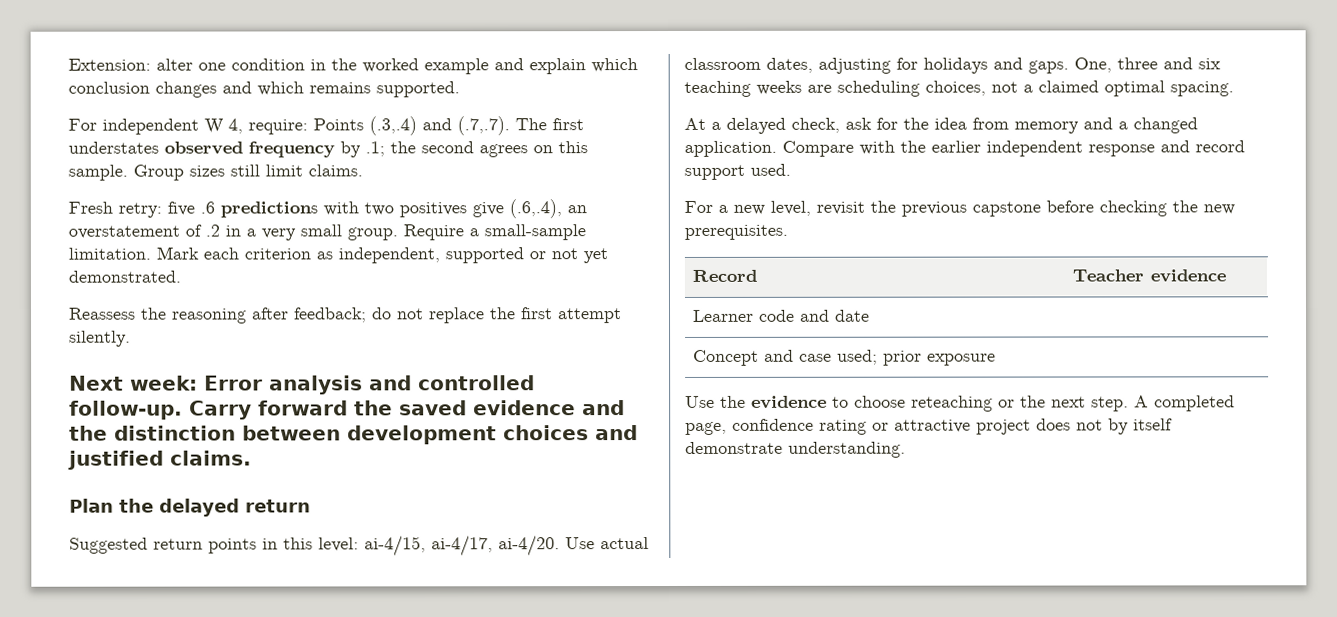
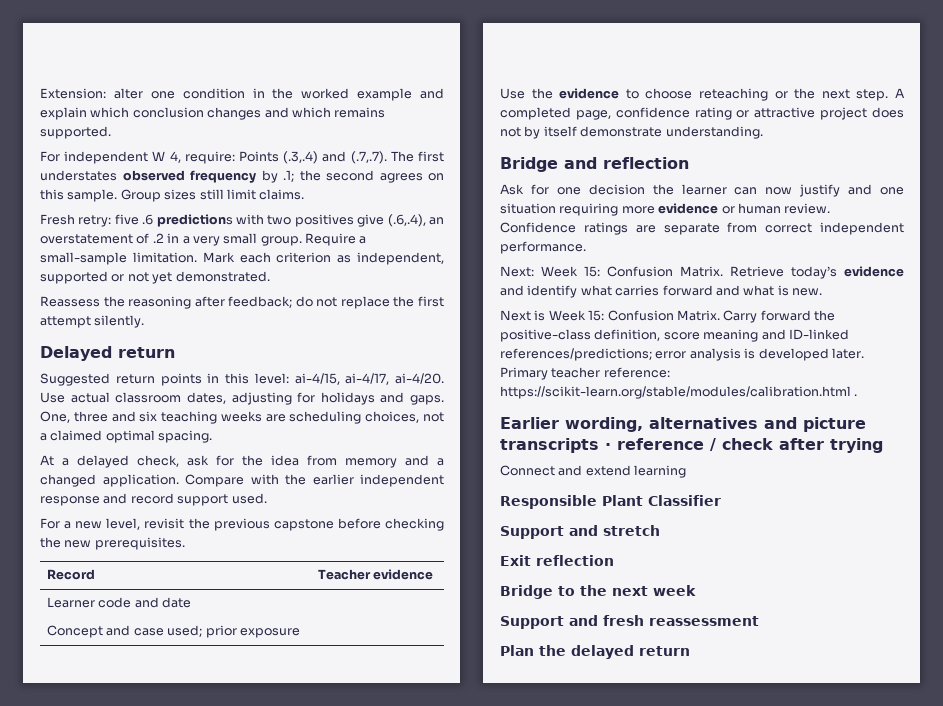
- Next week: Error analysis and controlled follow-up. Carry forward the saved evidence and the distinction between development choices and justified claims.
- Plan the delayed return
+ Delayed return
+ Bridge and reflection
+ Ask for one decision the learner can now justify and one situation requiring more evidence or human review. Confidence ratings are separate from correct independent performance.
+ Next: Week 15: Confusion Matrix. Retrieve today’s evidence and identify what carries forward and what is new.
+ Next is Week 15: Confusion Matrix. Carry forward the positive-class definition, score meaning and ID-linked references/predictions; error analysis is developed later. Primary teacher reference: https://scikit-learn.org/stable/modules/calibration.html .
+ Earlier wording, alternatives and picture transcripts · reference / check after trying
+ Connect and extend learning
+ Responsible Plant Classifier
+ Support and stretch
+ Exit reflection
+ Bridge to the next week
+ Support and fresh reassessment
+ Plan the delayed return

